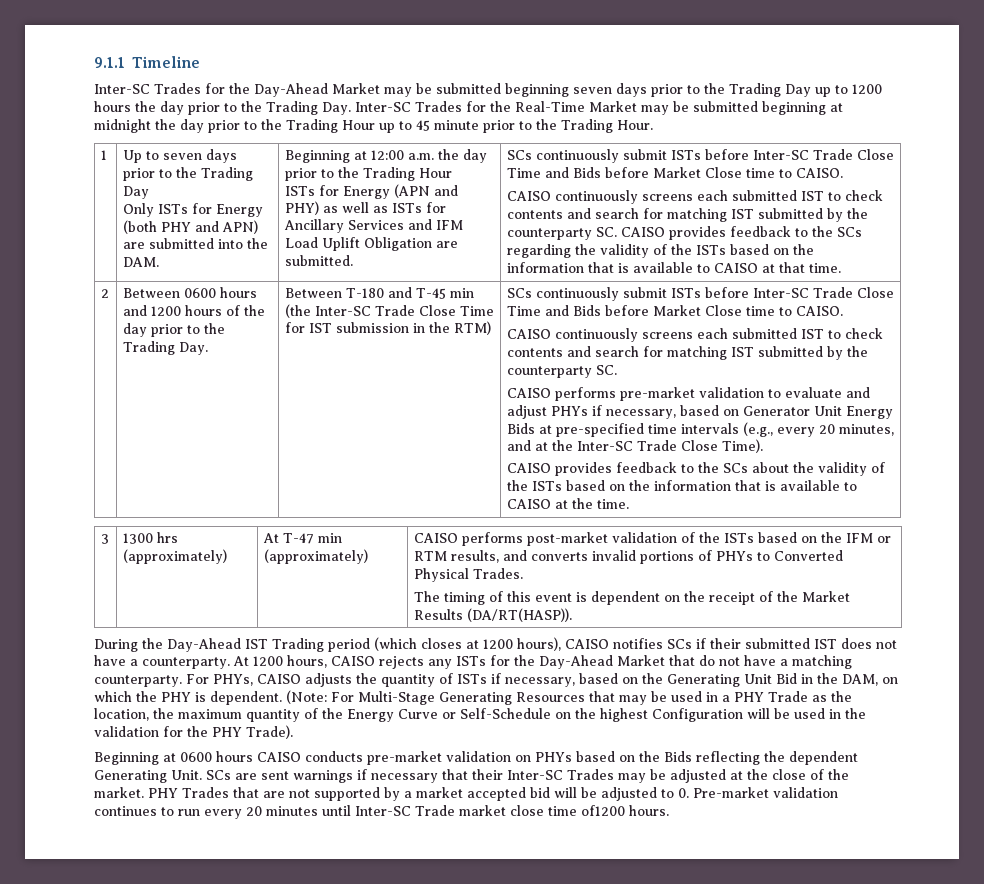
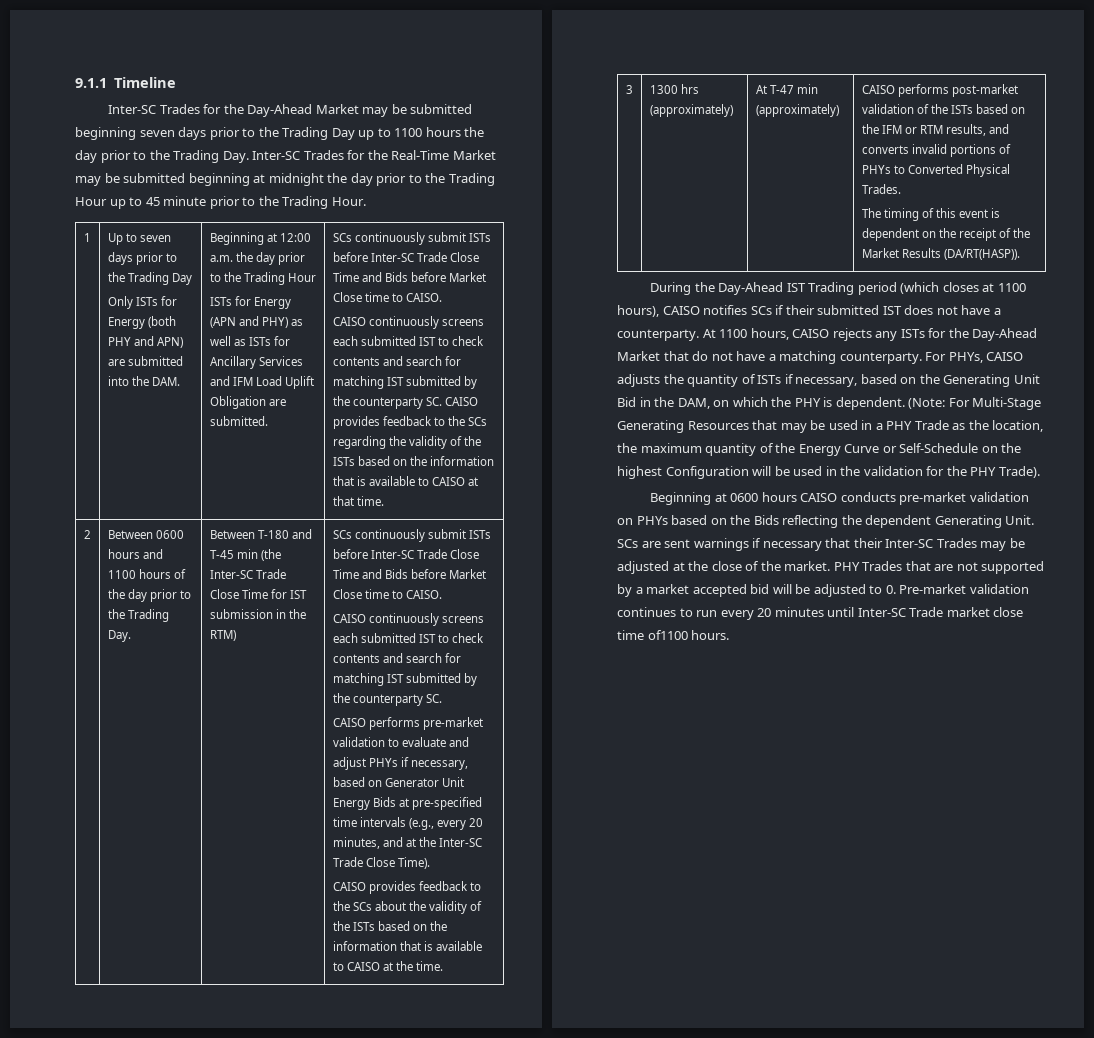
- Inter-SC Trades for the Day-Ahead Market may be submitted beginning seven days prior to the Trading Day up to 1200 hours the day prior to the Trading Day. Inter-SC Trades for the Real-Time Market may be submitted beginning at midnight the day prior to the Trading Hour up to 45 minute prior to the Trading Hour.
+ Inter-SC Trades for the Day-Ahead Market may be submitted beginning seven days prior to the Trading Day up to 1100 hours the day prior to the Trading Day. Inter-SC Trades for the Real-Time Market may be submitted beginning at midnight the day prior to the Trading Hour up to 45 minute prior to the Trading Hour.
- Between 0600 hours and 1200 hours of the day prior to the Trading Day.
+ Between 0600 hours and 1100 hours of the day prior to the Trading Day.
- During the Day-Ahead IST Trading period (which closes at 1200 hours), CAISO notifies SCs if their submitted IST does not have a counterparty.
+ During the Day-Ahead IST Trading period (which closes at 1100 hours), CAISO notifies SCs if their submitted IST does not have a counterparty.
- At 1200 hours, CAISO rejects any ISTs for the Day-Ahead Market that do not have a matching counterparty.
+ At 1100 hours, CAISO rejects any ISTs for the Day-Ahead Market that do not have a matching counterparty.
- PHY Trades that are not supported by a market accepted bid will be adjusted to 0. Pre-market validation continues to run every 20 minutes until Inter-SC Trade market close time of1200 hours.
+ PHY Trades that are not supported by a market accepted bid will be adjusted to 0. Pre-market validation continues to run every 20 minutes until Inter-SC Trade market close time of1100 hours.

